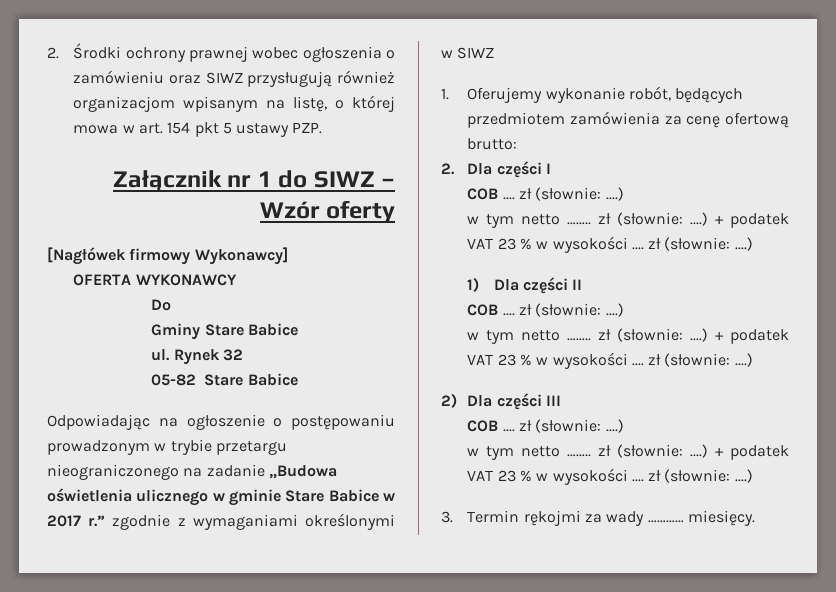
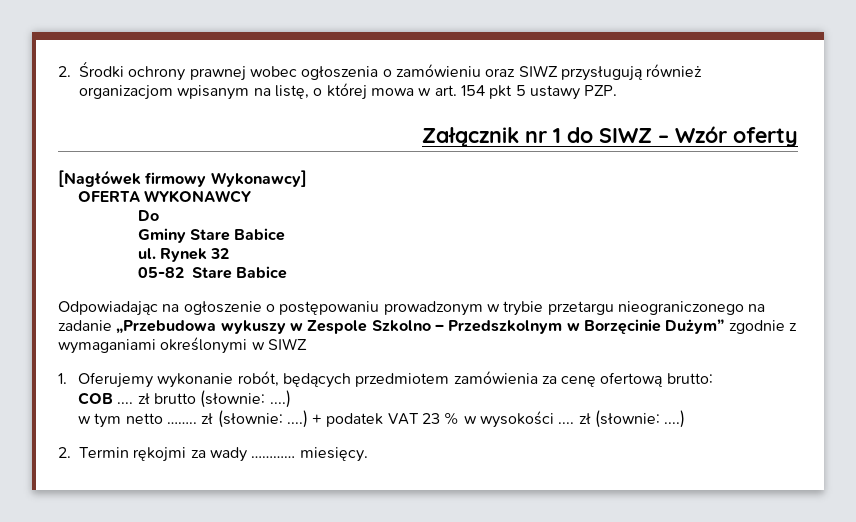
- Odpowiadając na ogłoszenie o postępowaniu prowadzonym w trybie przetargu nieograniczonego na zadanie „Budowa oświetlenia ulicznego w gminie Stare Babice w 2017 r.” zgodnie z wymaganiami określonymi w SIWZ
+ Odpowiadając na ogłoszenie o postępowaniu prowadzonym w trybie przetargu nieograniczonego na zadanie „Przebudowa wykuszy w Zespole Szkolno – Przedszkolnym w Borzęcinie Dużym” zgodnie z wymaganiami określonymi w SIWZ
- 2. Dla części I
- COB .... zł (słownie: ....)
- w tym netto …….. zł (słownie: ....) + podatek VAT 23 % w wysokości .... zł (słownie: ....)
- 1) Dla części II
- COB .... zł (słownie: ....)
- w tym netto …….. zł (słownie: ....) + podatek VAT 23 % w wysokości .... zł (słownie: ....)
- 2) Dla części III
- COB .... zł (słownie: ....)
+ COB .... zł brutto (słownie: ....)
- 3. Termin rękojmi za wady ………… miesięcy.
+ 2. Termin rękojmi za wady ………… miesięcy.

